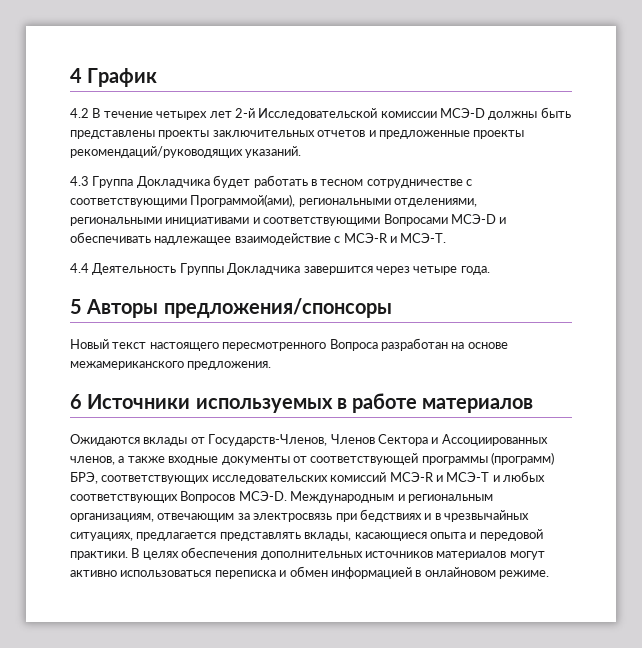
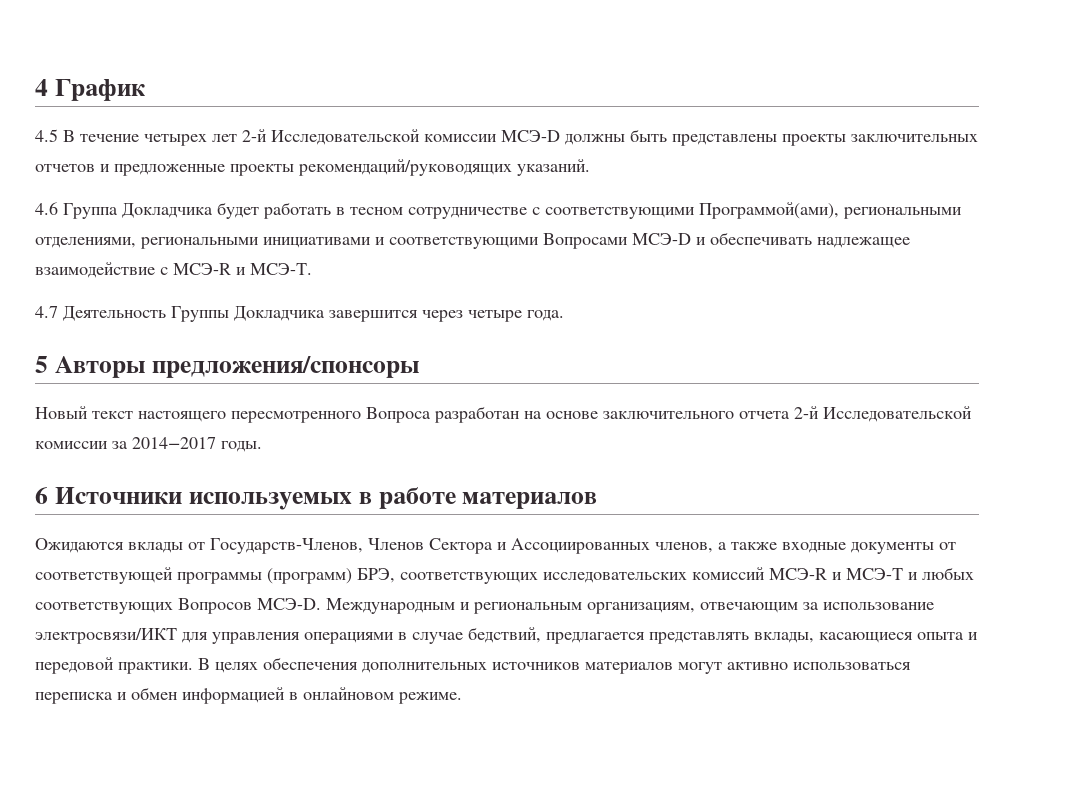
- 4.2 В течение четырех лет 2-й Исследовательской комиссии МСЭ-D должны быть представлены проекты заключительных отчетов и предложенные проекты рекомендаций/руководящих указаний.
+ 4.5 В течение четырех лет 2-й Исследовательской комиссии МСЭ-D должны быть представлены проекты заключительных отчетов и предложенные проекты рекомендаций/руководящих указаний.
- 4.3 Группа Докладчика будет работать в тесном сотрудничестве с соответствующими Программой(ами), региональными отделениями, региональными инициативами и соответствующими Вопросами МСЭ-D и обеспечивать надлежащее взаимодействие с МСЭ-R и МСЭ-Т.
+ 4.6 Группа Докладчика будет работать в тесном сотрудничестве с соответствующими Программой(ами), региональными отделениями, региональными инициативами и соответствующими Вопросами МСЭ-D и обеспечивать надлежащее взаимодействие с МСЭ-R и МСЭ-Т.
- 4.4 Деятельность Группы Докладчика завершится через четыре года.
+ 4.7 Деятельность Группы Докладчика завершится через четыре года.
- Новый текст настоящего пересмотренного Вопроса разработан на основе межамериканского предложения.
+ Новый текст настоящего пересмотренного Вопроса разработан на основе заключительного отчета 2-й Исследовательской комиссии за 2014−2017 годы.
- Международным и региональным организациям, отвечающим за электросвязь при бедствиях и в чрезвычайных ситуациях, предлагается представлять вклады, касающиеся опыта и передовой практики.
+ Международным и региональным организациям, отвечающим за использование электросвязи/ИКТ для управления операциями в случае бедствий, предлагается представлять вклады, касающиеся опыта и передовой практики.

